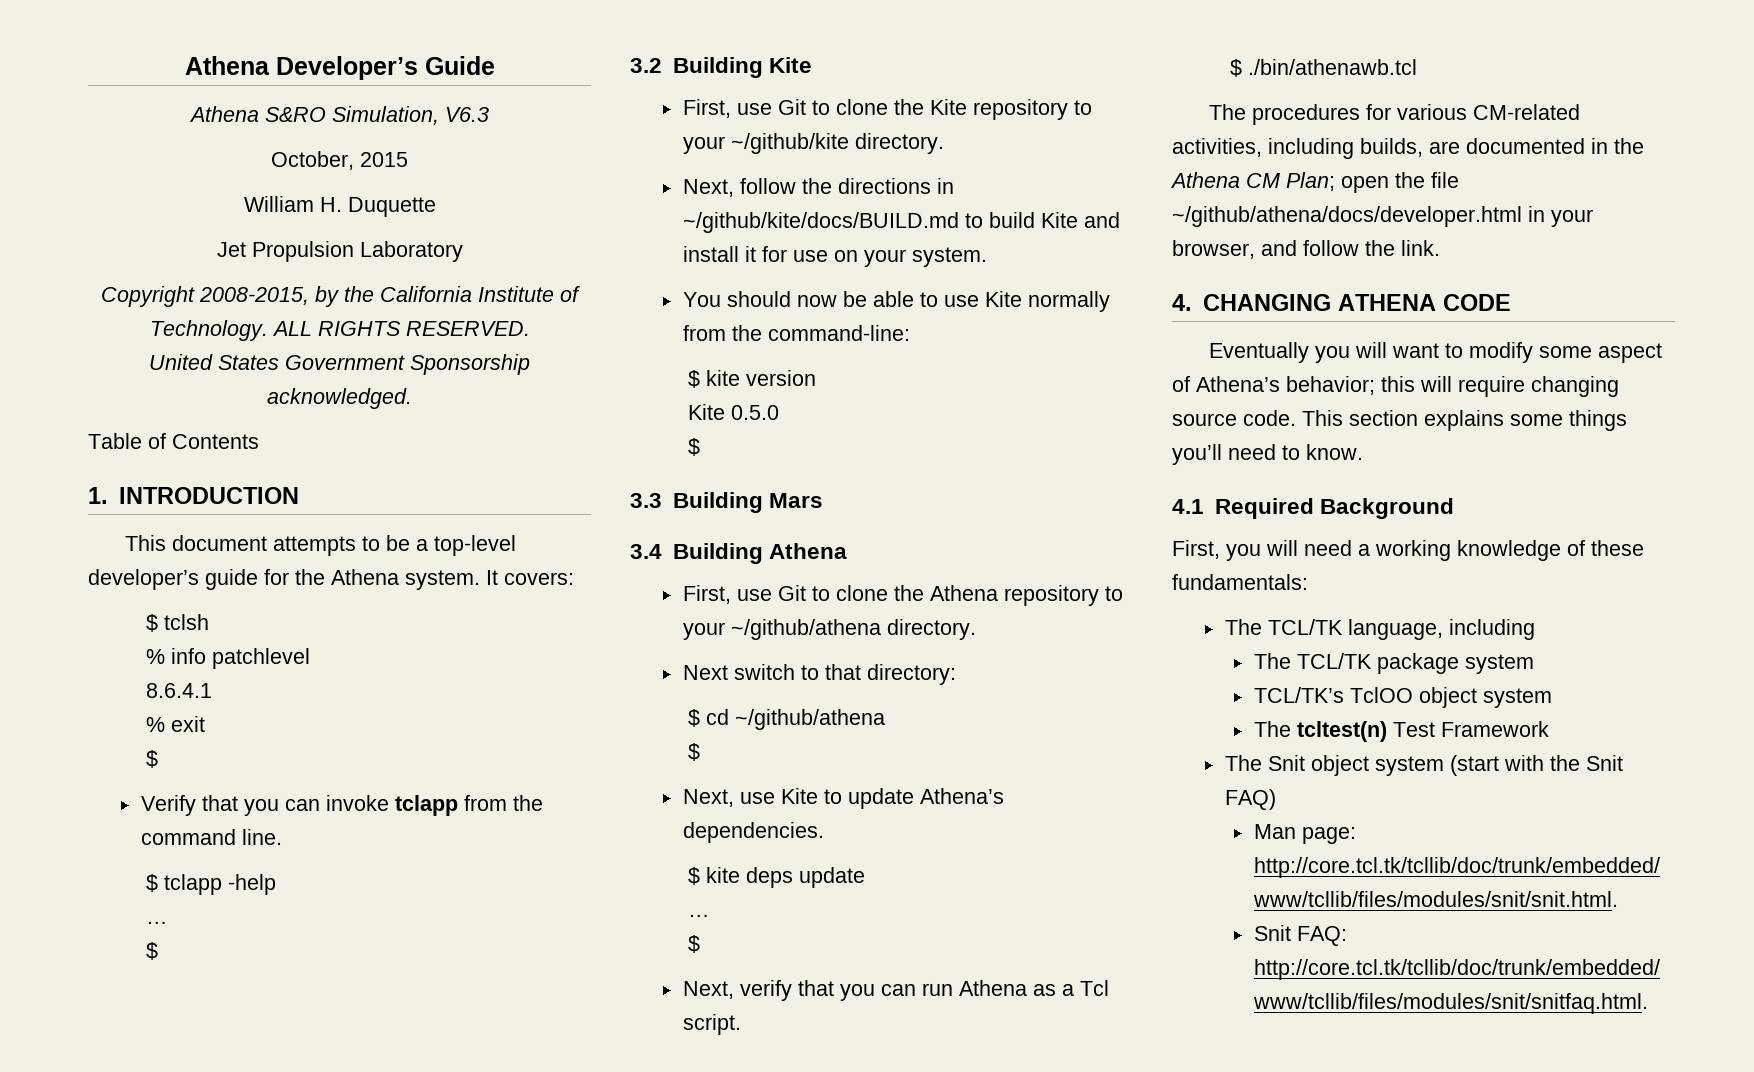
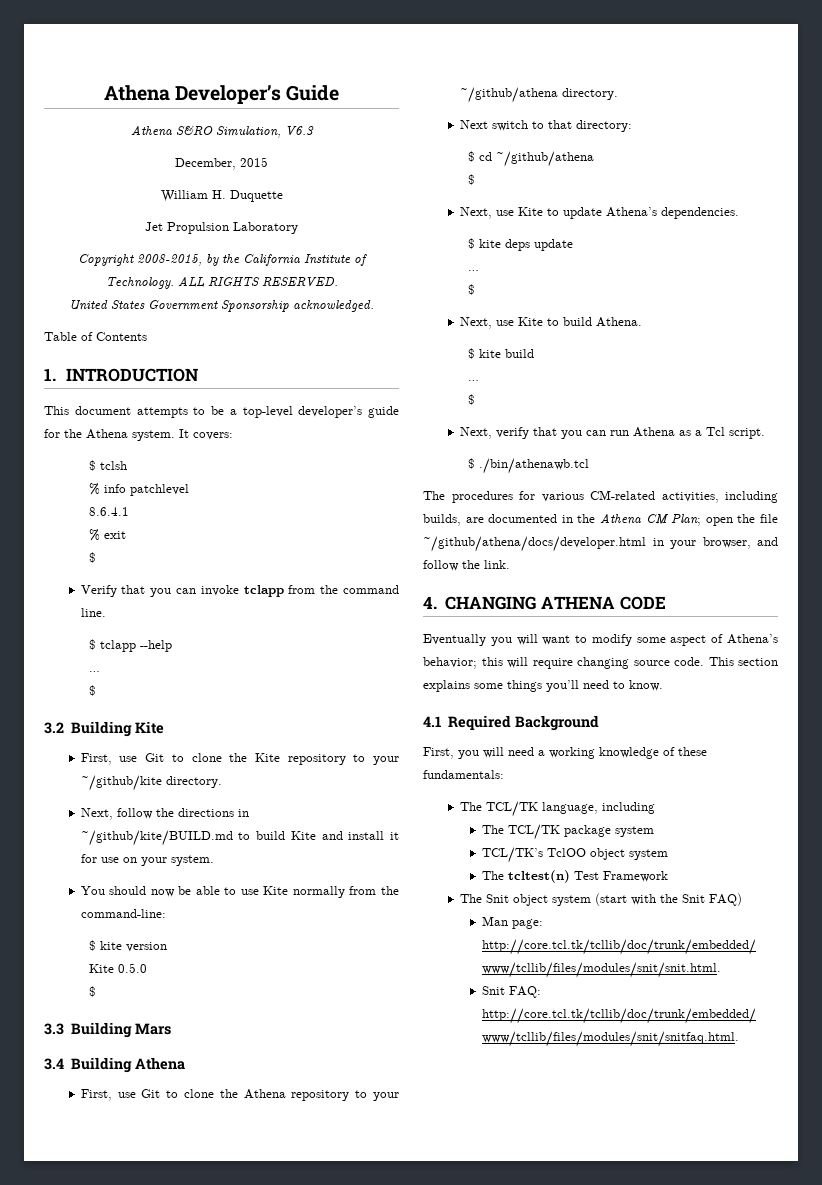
- October, 2015
+ December, 2015
- $ tclapp -help
+ $ tclapp --help
- Next, follow the directions in ~/github/kite/docs/BUILD.md to build Kite and install it for use on your system.
+ Next, follow the directions in ~/github/kite/BUILD.md to build Kite and install it for use on your system.
+ Next, use Kite to build Athena.
+ $ kite build
+ …
+ $

